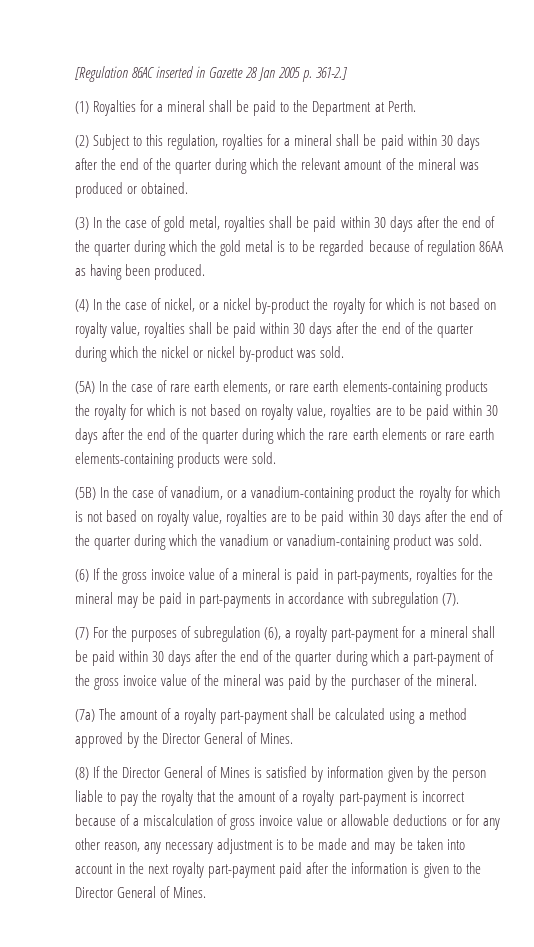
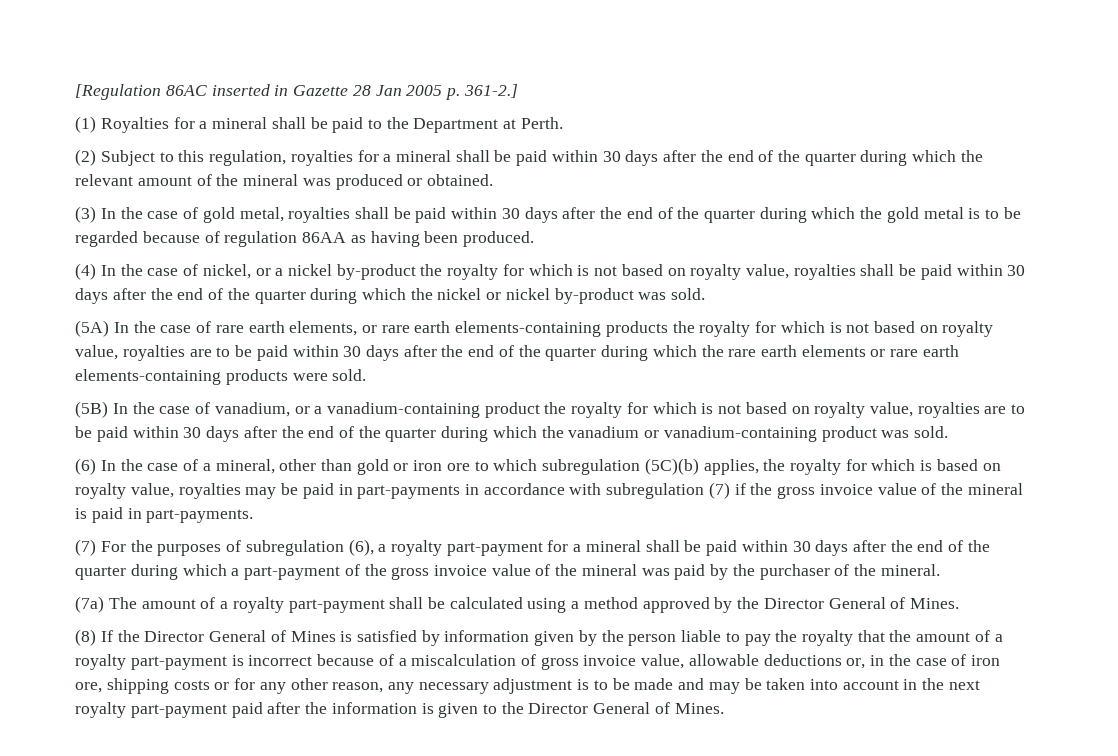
- (6) If the gross invoice value of a mineral is paid in part-payments, royalties for the mineral may be paid in part-payments in accordance with subregulation (7).
+ (6) In the case of a mineral, other than gold or iron ore to which subregulation (5C)(b) applies, the royalty for which is based on royalty value, royalties may be paid in part-payments in accordance with subregulation (7) if the gross invoice value of the mineral is paid in part-payments.
- (8) If the Director General of Mines is satisfied by information given by the person liable to pay the royalty that the amount of a royalty part-payment is incorrect because of a miscalculation of gross invoice value or allowable deductions or for any other reason, any necessary adjustment is to be made and may be taken into account in the next royalty part-payment paid after the information is given to the Director General of Mines.
+ (8) If the Director General of Mines is satisfied by information given by the person liable to pay the royalty that the amount of a royalty part-payment is incorrect because of a miscalculation of gross invoice value, allowable deductions or, in the case of iron ore, shipping costs or for any other reason, any necessary adjustment is to be made and may be taken into account in the next royalty part-payment paid after the information is given to the Director General of Mines.

